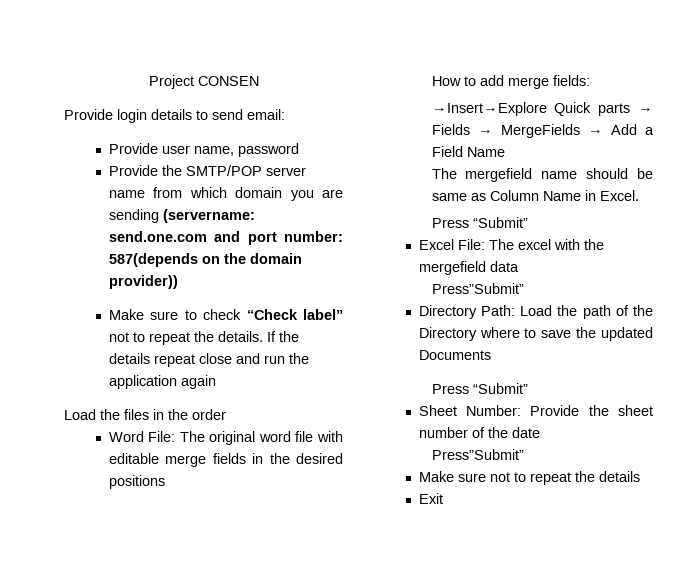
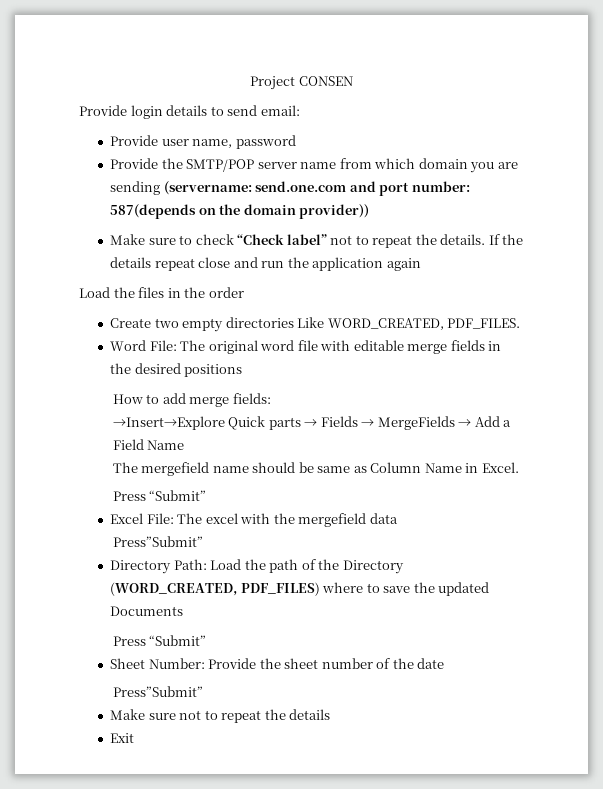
+ Create two empty directories Like WORD_CREATED, PDF_FILES.
- Directory Path: Load the path of the Directory where to save the updated Documents
+ Directory Path: Load the path of the Directory (WORD_CREATED, PDF_FILES) where to save the updated Documents

